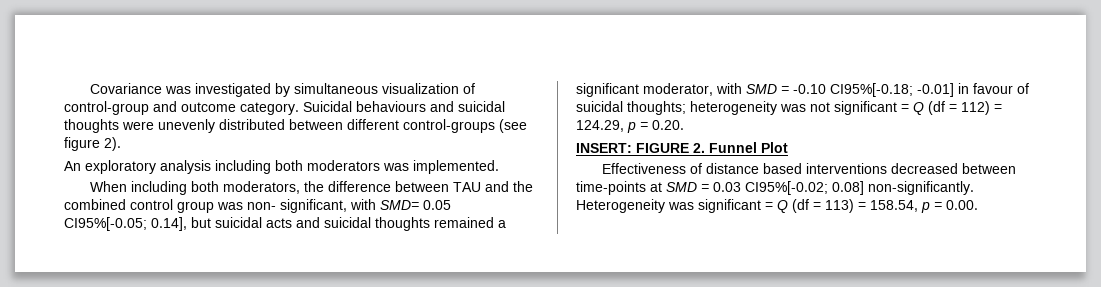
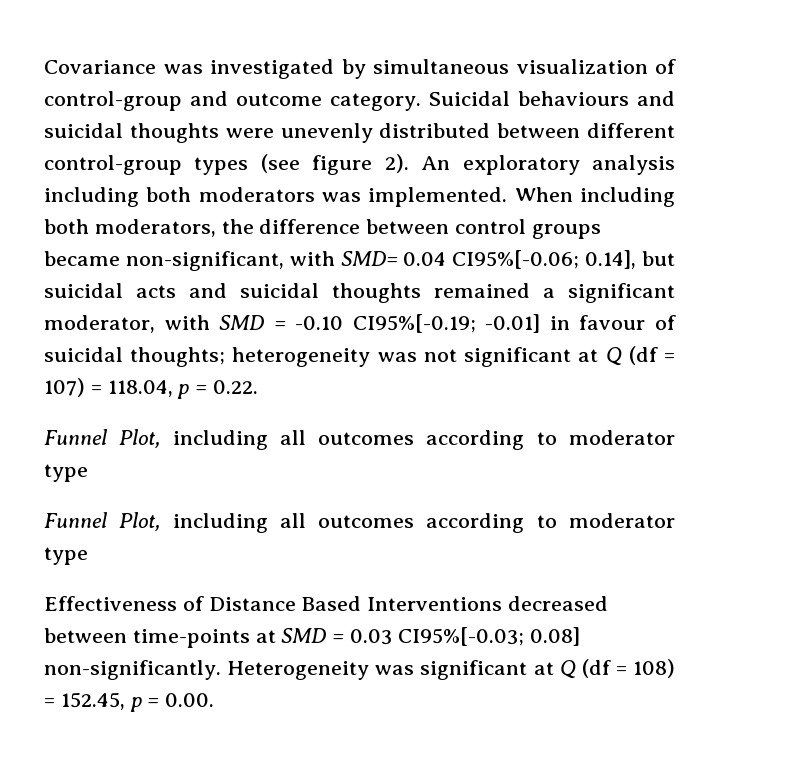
- Suicidal behaviours and suicidal thoughts were unevenly distributed between different control-groups (see figure 2).
- An exploratory analysis including both moderators was implemented.
- When including both moderators, the difference between TAU and the combined control group was non- significant, with SMD= 0.05 CI95%[-0.05; 0.14], but suicidal acts and suicidal thoughts remained a significant moderator, with SMD = -0.10 CI95%[-0.18; -0.01] in favour of suicidal thoughts; heterogeneity was not significant = Q (df = 112) = 124.29, p = 0.20.
- INSERT: FIGURE 2. Funnel Plot
+ Suicidal behaviours and suicidal thoughts were unevenly distributed between different control-group types (see figure 2). An exploratory analysis including both moderators was implemented. When including both moderators, the difference between control groups became non-significant, with SMD= 0.04 CI95%[-0.06; 0.14], but suicidal acts and suicidal thoughts remained a significant moderator, with SMD = -0.10 CI95%[-0.19; -0.01] in favour of suicidal thoughts; heterogeneity was not significant at Q (df = 107) = 118.04, p = 0.22.
+ Funnel Plot, including all outcomes according to moderator type
+ Funnel Plot, including all outcomes according to moderator type
- Effectiveness of distance based interventions decreased between time-points at SMD = 0.03 CI95%[-0.02; 0.08] non-significantly.
+ Effectiveness of Distance Based Interventions decreased between time-points at SMD = 0.03 CI95%[-0.03; 0.08] non-significantly.
- Heterogeneity was significant = Q (df = 113) = 158.54, p = 0.00.
+ Heterogeneity was significant at Q (df = 108) = 152.45, p = 0.00.

